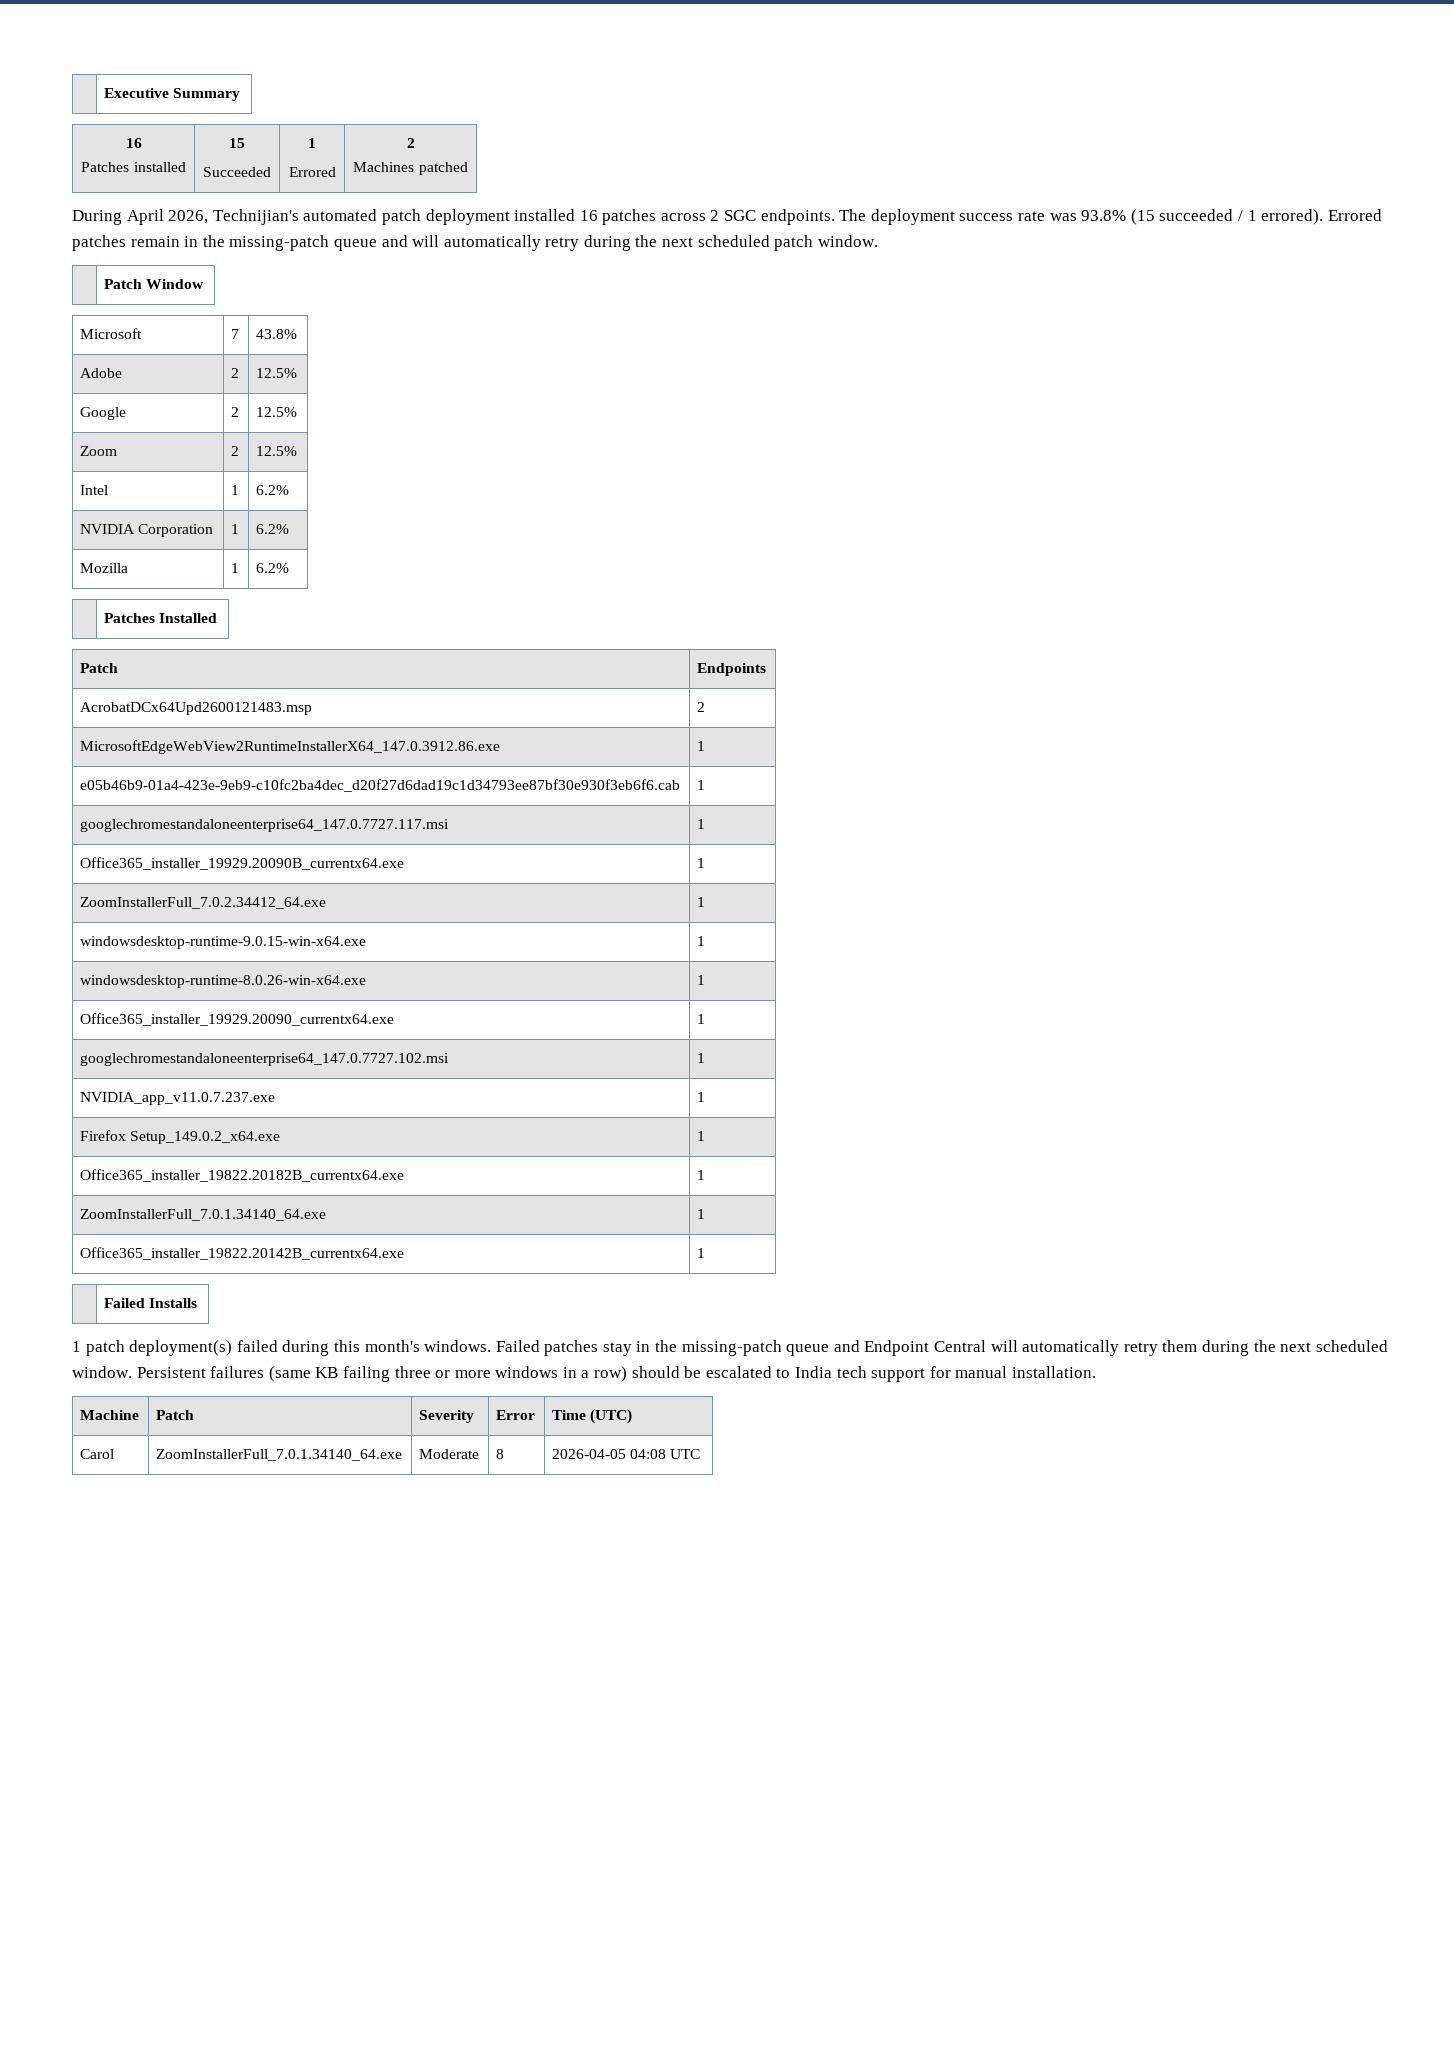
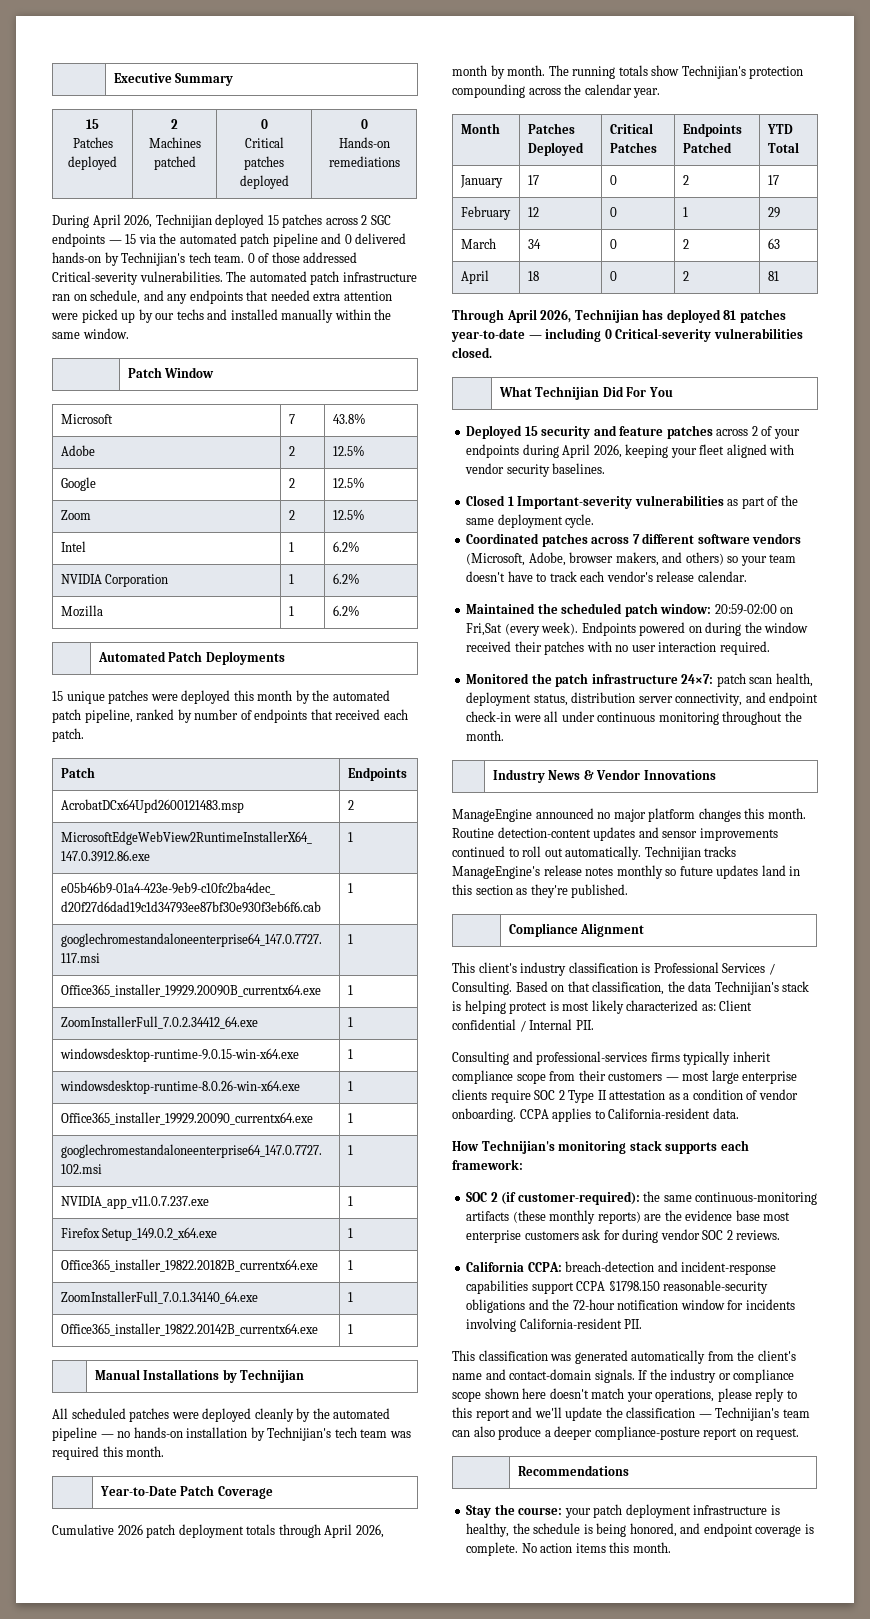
  | Executive Summary
- 16
- Patches installed | 15
- Succeeded | 1
- Errored | 2
- Machines patched
- During April 2026, Technijian's automated patch deployment installed 16 patches across 2 SGC endpoints. The deployment success rate was 93.8% (15 succeeded / 1 errored). Errored patches remain in the missing-patch queue and will automatically retry during the next scheduled patch window.
+ 15
+ Patches deployed | 2
+ Machines patched | 0
+ Critical patches deployed | 0
+ Hands-on remediations
+ During April 2026, Technijian deployed 15 patches across 2 SGC endpoints — 15 via the automated patch pipeline and 0 delivered hands-on by Technijian's tech team. 0 of those addressed Critical-severity vulnerabilities. The automated patch infrastructure ran on schedule, and any endpoints that needed extra attention were picked up by our techs and installed manually within the same window.
- | Patches Installed
+ | Automated Patch Deployments
+ 15 unique patches were deployed this month by the automated patch pipeline, ranked by number of endpoints that received each patch.
- | Failed Installs
- 1 patch deployment(s) failed during this month's windows. Failed patches stay in the missing-patch queue and Endpoint Central will automatically retry them during the next scheduled window. Persistent failures (same KB failing three or more windows in a row) should be escalated to India tech support for manual installation.
- Machine | Patch | Severity | Error | Time (UTC)
- Carol | ZoomInstallerFull_7.0.1.34140_64.exe | Moderate | 8 | 2026-04-05 04:08 UTC
+ | Manual Installations by Technijian
+ All scheduled patches were deployed cleanly by the automated pipeline — no hands-on installation by Technijian's tech team was required this month.
+ | Year-to-Date Patch Coverage
+ Cumulative 2026 patch deployment totals through April 2026, month by month. The running totals show Technijian's protection compounding across the calendar year.
+ Month | Patches Deployed | Critical Patches | Endpoints Patched | YTD Total
+ January | 17 | 0 | 2 | 17
+ February | 12 | 0 | 1 | 29
+ March | 34 | 0 | 2 | 63
+ April | 18 | 0 | 2 | 81
+ Through April 2026, Technijian has deployed 81 patches year-to-date — including 0 Critical-severity vulnerabilities closed.
+ | What Technijian Did For You
+ Deployed 15 security and feature patches across 2 of your endpoints during April 2026, keeping your fleet aligned with vendor security baselines.
+ Closed 1 Important-severity vulnerabilities as part of the same deployment cycle.
+ Coordinated patches across 7 different software vendors (Microsoft, Adobe, browser makers, and others) so your team doesn't have to track each vendor's release calendar.
+ Maintained the scheduled patch window: 20:59-02:00 on Fri,Sat (every week). Endpoints powered on during the window received their patches with no user interaction required.
+ Monitored the patch infrastructure 24×7: patch scan health, deployment status, distribution server connectivity, and endpoint check-in were all under continuous monitoring throughout the month.
+ | Industry News & Vendor Innovations
+ ManageEngine announced no major platform changes this month. Routine detection-content updates and sensor improvements continued to roll out automatically. Technijian tracks ManageEngine's release notes monthly so future updates land in this section as they're published.
+ | Compliance Alignment
+ This client's industry classification is Professional Services / Consulting. Based on that classification, the data Technijian's stack is helping protect is most likely characterized as: Client confidential / Internal PII.
+ Consulting and professional-services firms typically inherit compliance scope from their customers — most large enterprise clients require SOC 2 Type II attestation as a condition of vendor onboarding. CCPA applies to California-resident data.
+ How Technijian's monitoring stack supports each framework:
+ SOC 2 (if customer-required): the same continuous-monitoring artifacts (these monthly reports) are the evidence base most enterprise customers ask for during vendor SOC 2 reviews.
+ California CCPA: breach-detection and incident-response capabilities support CCPA §1798.150 reasonable-security obligations and the 72-hour notification window for incidents involving California-resident PII.
+ This classification was generated automatically from the client's name and contact-domain signals. If the industry or compliance scope shown here doesn't match your operations, please reply to this report and we'll update the classification — Technijian's team can also produce a deeper compliance-posture report on request.
+ | Recommendations
+ Stay the course: your patch deployment infrastructure is healthy, the schedule is being honored, and endpoint coverage is complete. No action items this month.

